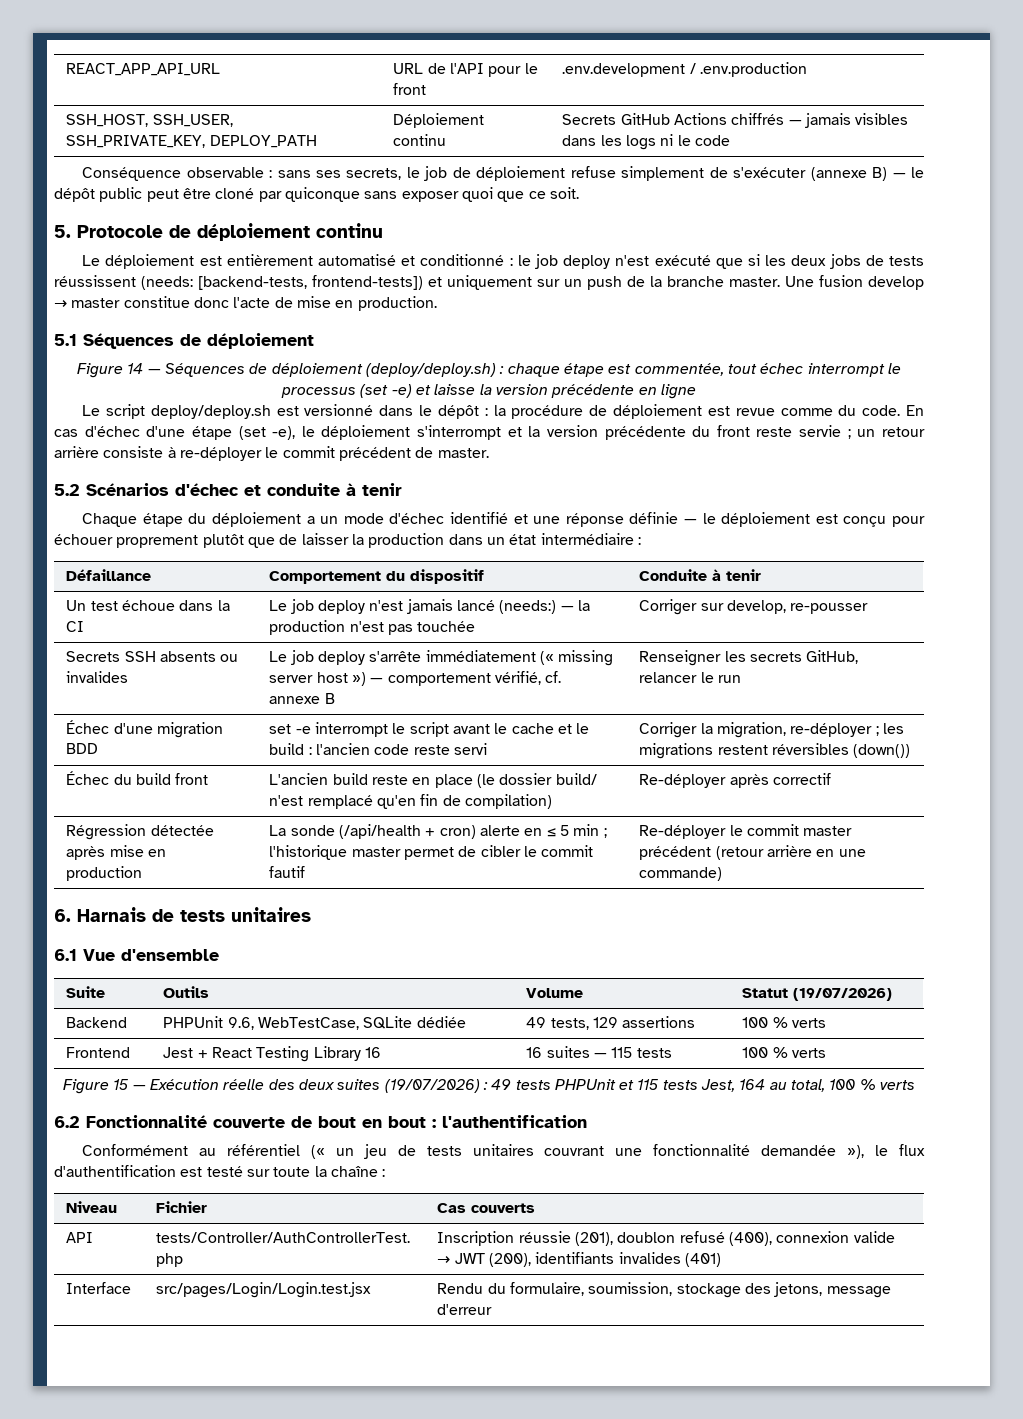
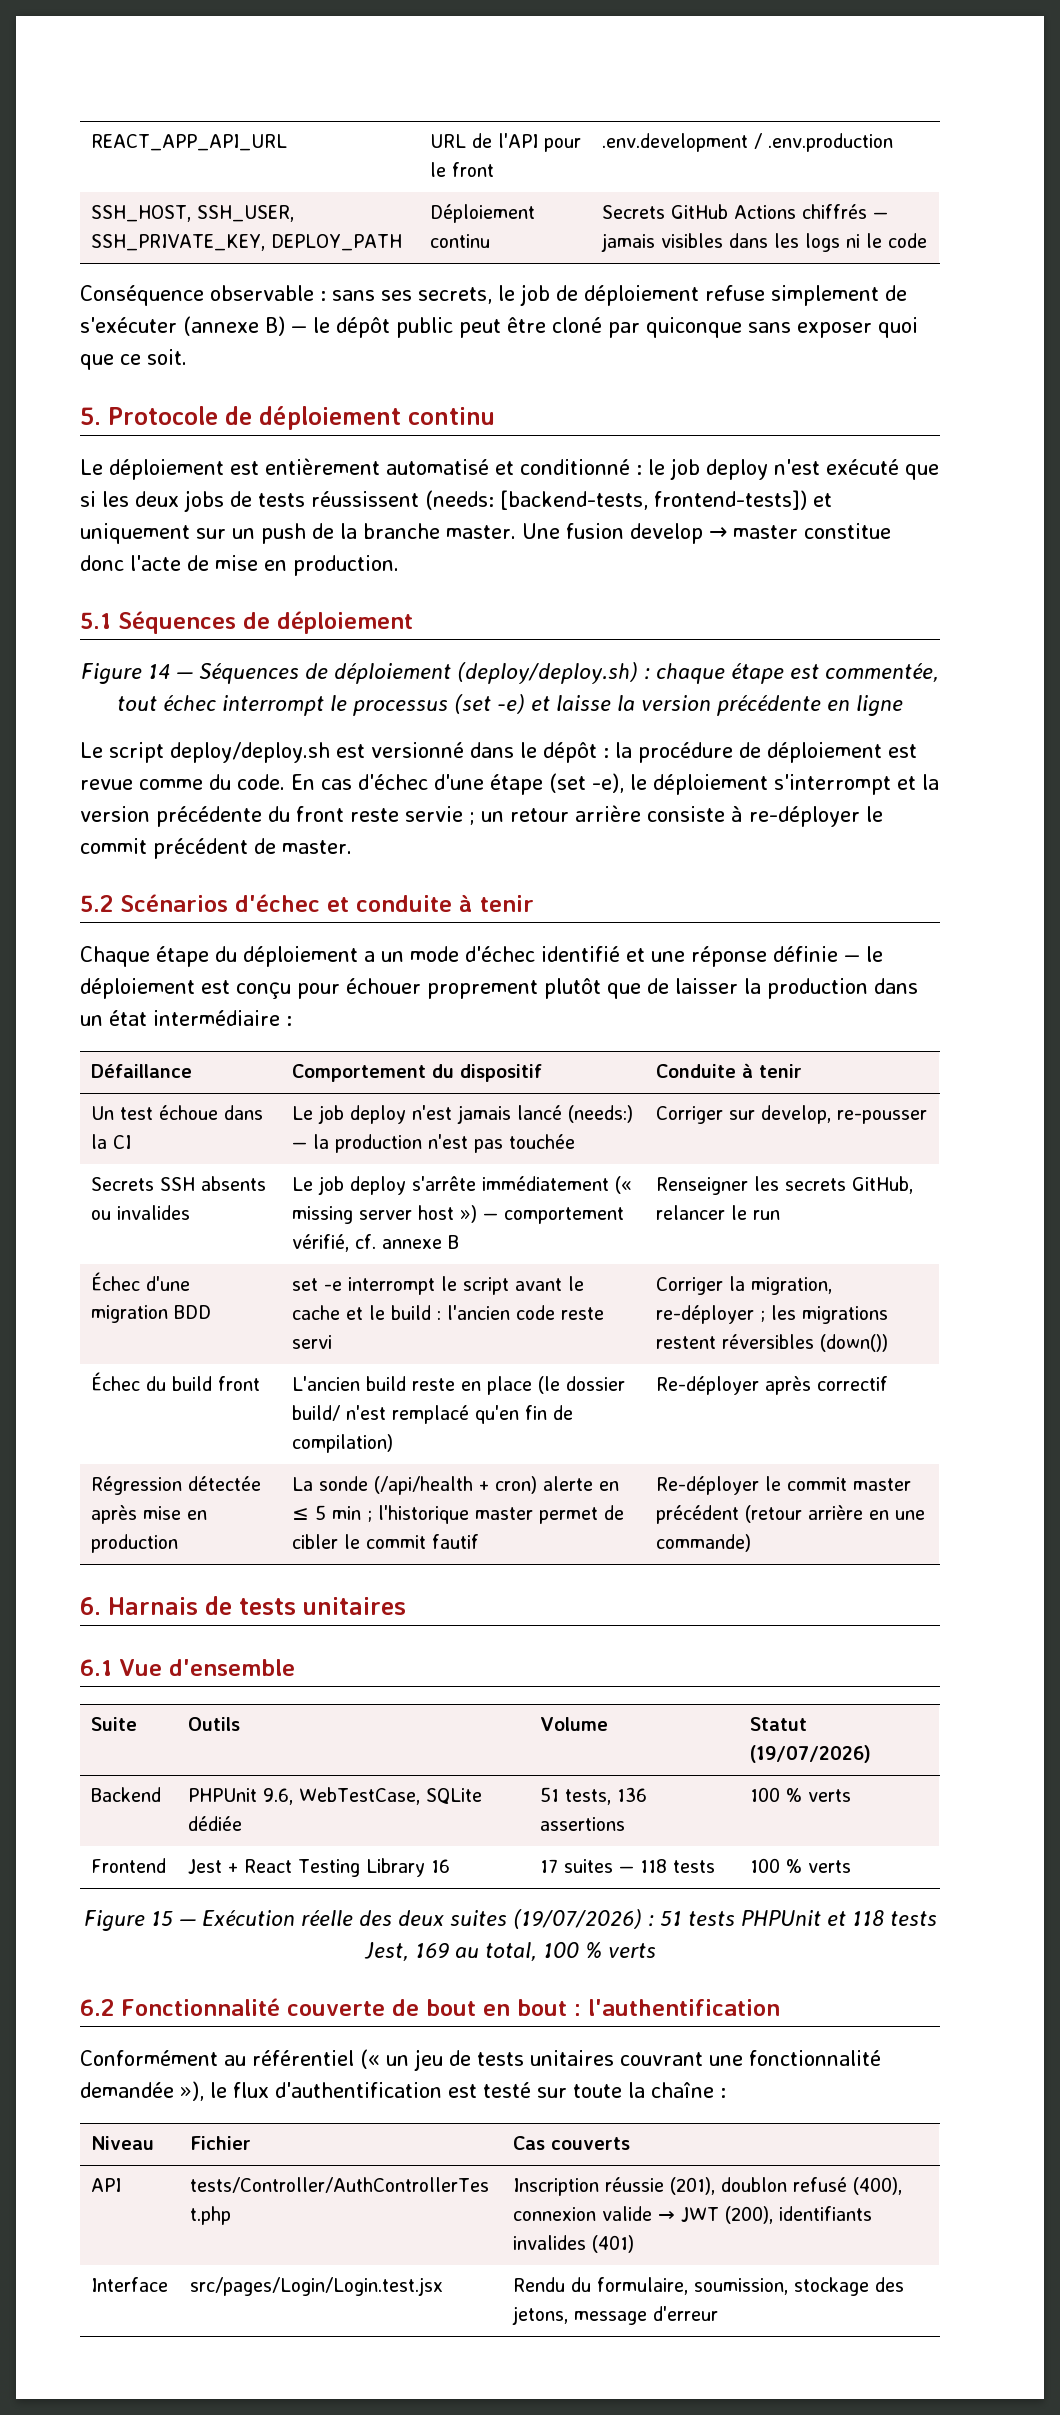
- Backend | PHPUnit 9.6, WebTestCase, SQLite dédiée | 49 tests, 129 assertions | 100 % verts
+ Backend | PHPUnit 9.6, WebTestCase, SQLite dédiée | 51 tests, 136 assertions | 100 % verts
- Frontend | Jest + React Testing Library 16 | 16 suites — 115 tests | 100 % verts
+ Frontend | Jest + React Testing Library 16 | 17 suites — 118 tests | 100 % verts
- Figure 15 — Exécution réelle des deux suites (19/07/2026) : 49 tests PHPUnit et 115 tests Jest, 164 au total, 100 % verts
+ Figure 15 — Exécution réelle des deux suites (19/07/2026) : 51 tests PHPUnit et 118 tests Jest, 169 au total, 100 % verts

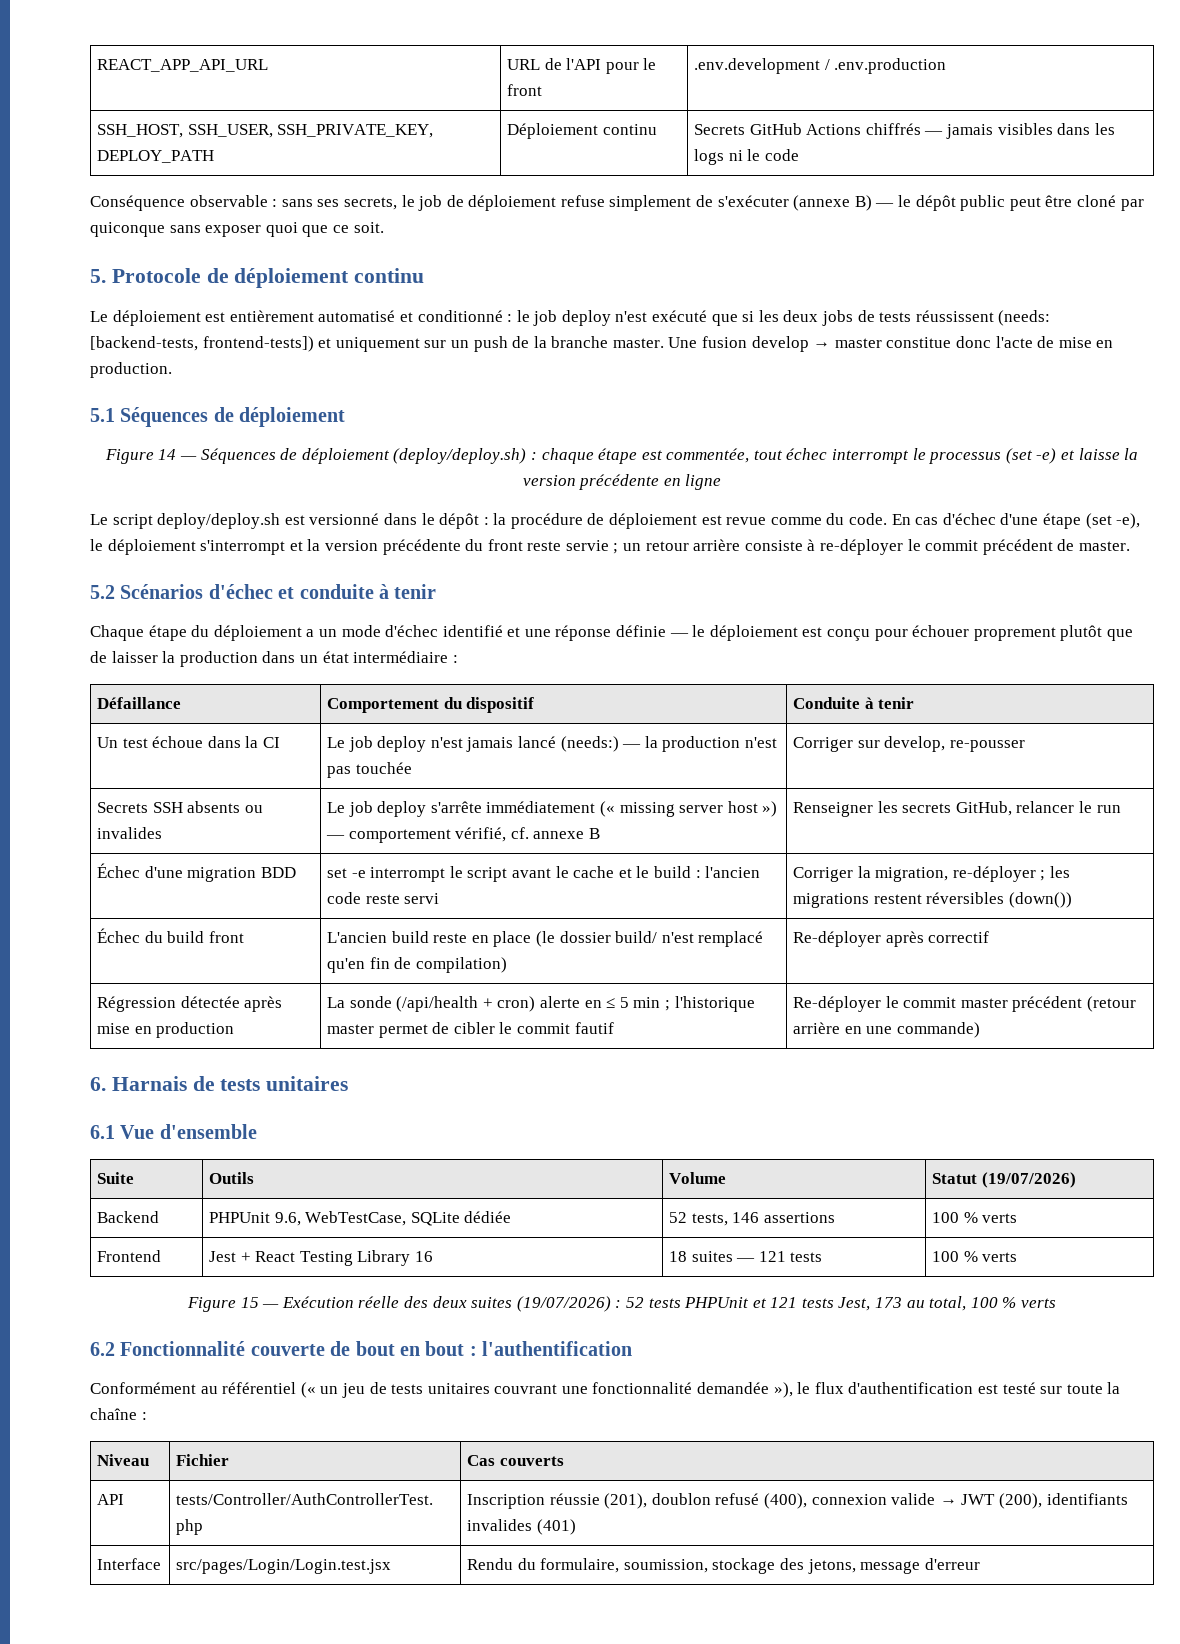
- Backend | PHPUnit 9.6, WebTestCase, SQLite dédiée | 51 tests, 136 assertions | 100 % verts
+ Backend | PHPUnit 9.6, WebTestCase, SQLite dédiée | 52 tests, 146 assertions | 100 % verts
- Frontend | Jest + React Testing Library 16 | 17 suites — 118 tests | 100 % verts
+ Frontend | Jest + React Testing Library 16 | 18 suites — 121 tests | 100 % verts
- Figure 15 — Exécution réelle des deux suites (19/07/2026) : 51 tests PHPUnit et 118 tests Jest, 169 au total, 100 % verts
+ Figure 15 — Exécution réelle des deux suites (19/07/2026) : 52 tests PHPUnit et 121 tests Jest, 173 au total, 100 % verts

